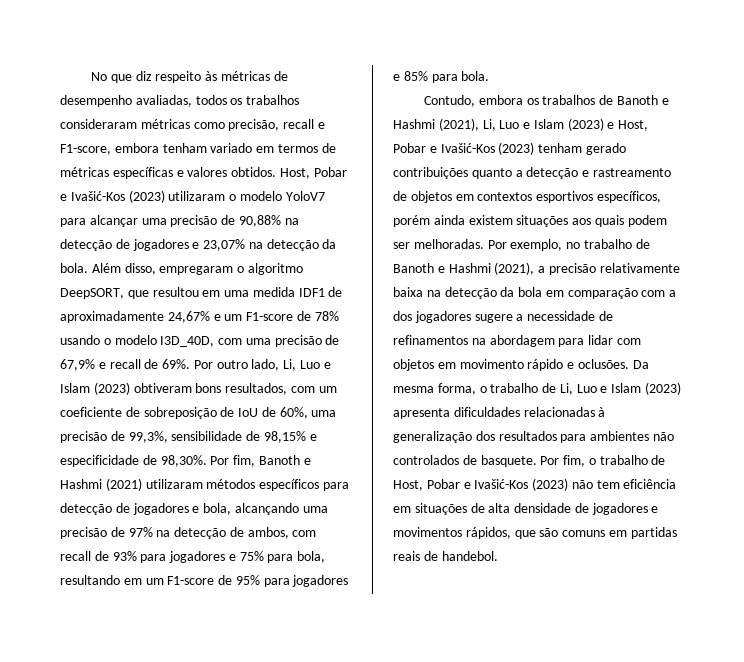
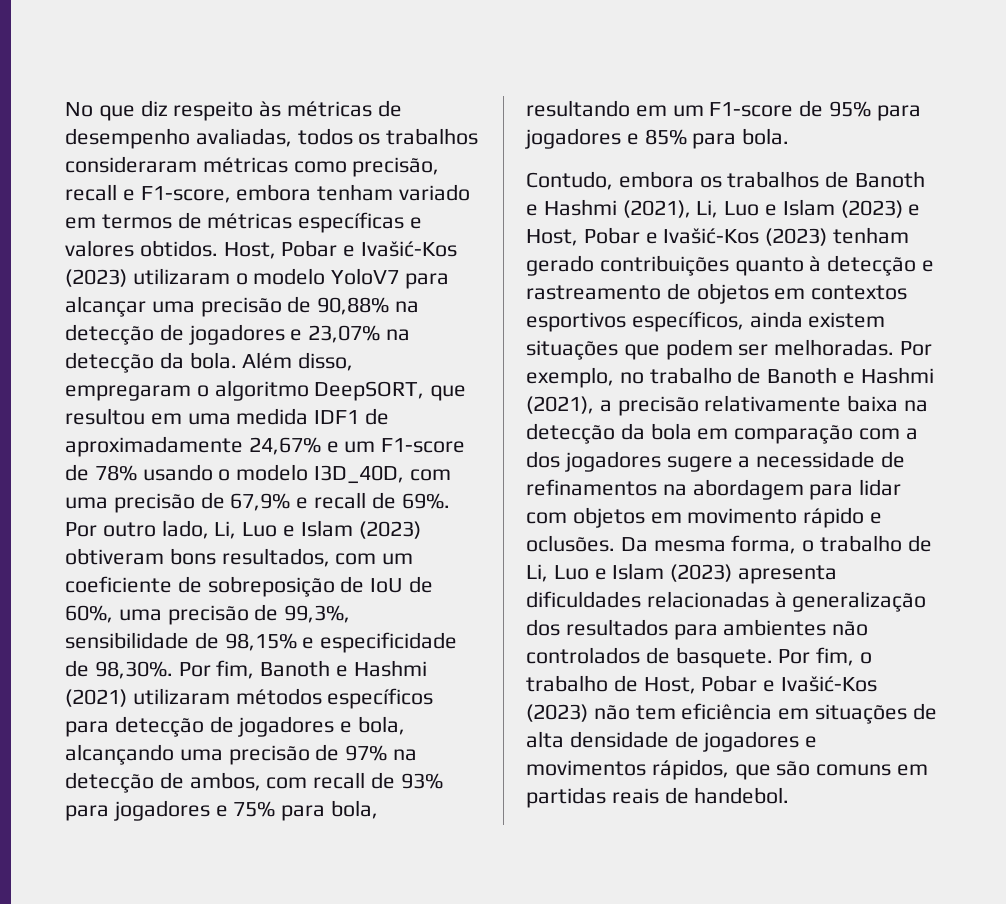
- Contudo, embora os trabalhos de Banoth e Hashmi (2021), Li, Luo e Islam (2023) e Host, Pobar e Ivašić-Kos (2023) tenham gerado contribuições quanto a detecção e rastreamento de objetos em contextos esportivos específicos, porém ainda existem situações aos quais podem ser melhoradas.
+ Contudo, embora os trabalhos de Banoth e Hashmi (2021), Li, Luo e Islam (2023) e Host, Pobar e Ivašić-Kos (2023) tenham gerado contribuições quanto à detecção e rastreamento de objetos em contextos esportivos específicos, ainda existem situações que podem ser melhoradas.

